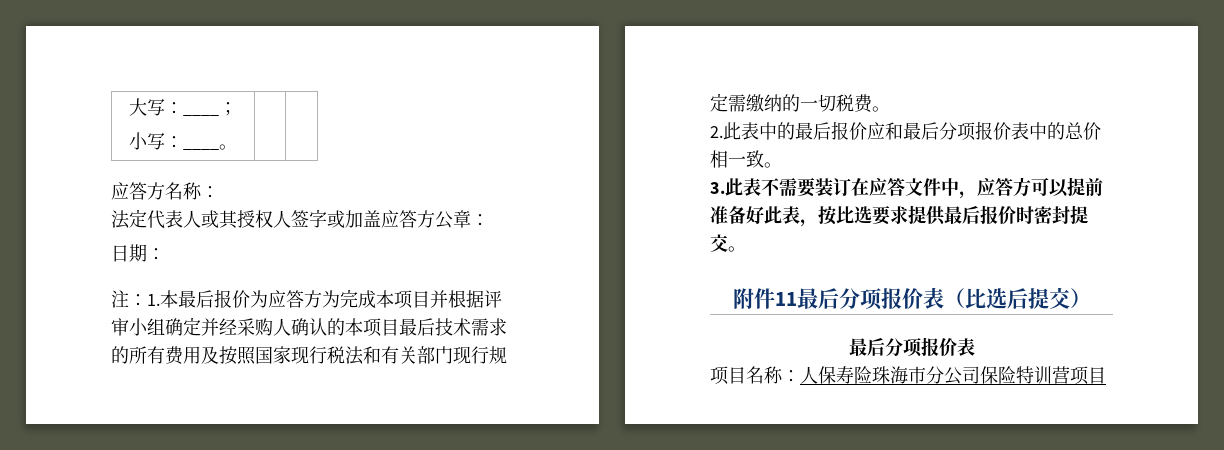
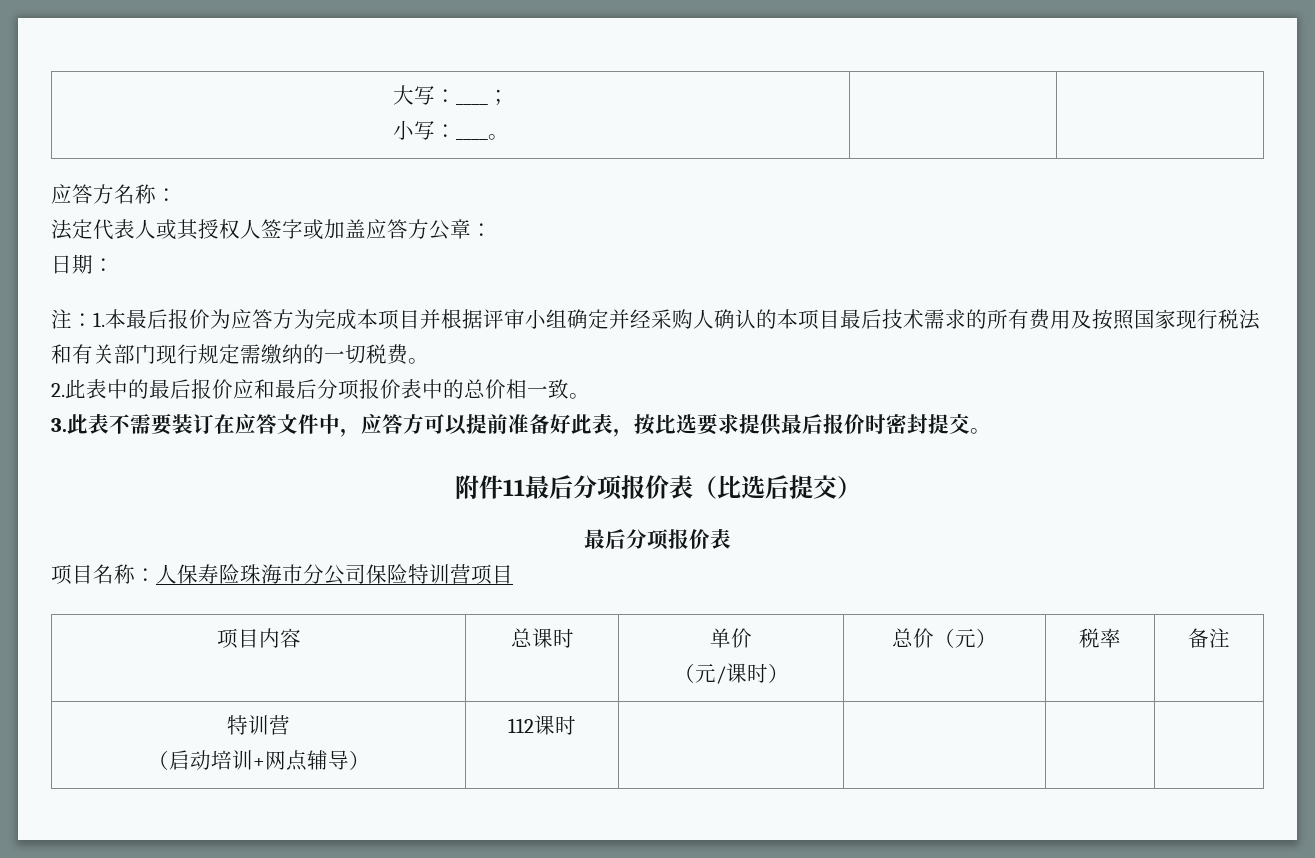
+ 项目内容 | 总课时 | 单价
+ （元/课时） | 总价（元） | 税率 | 备注
+ 特训营
+ （启动培训+网点辅导） | 112课时 | | | |

